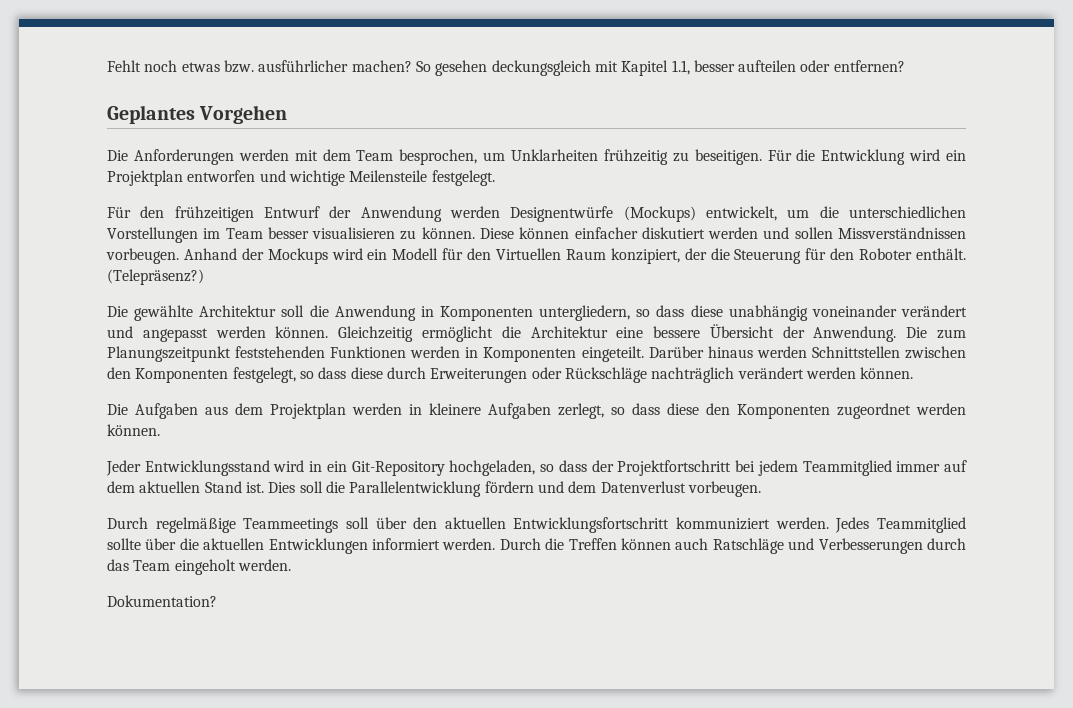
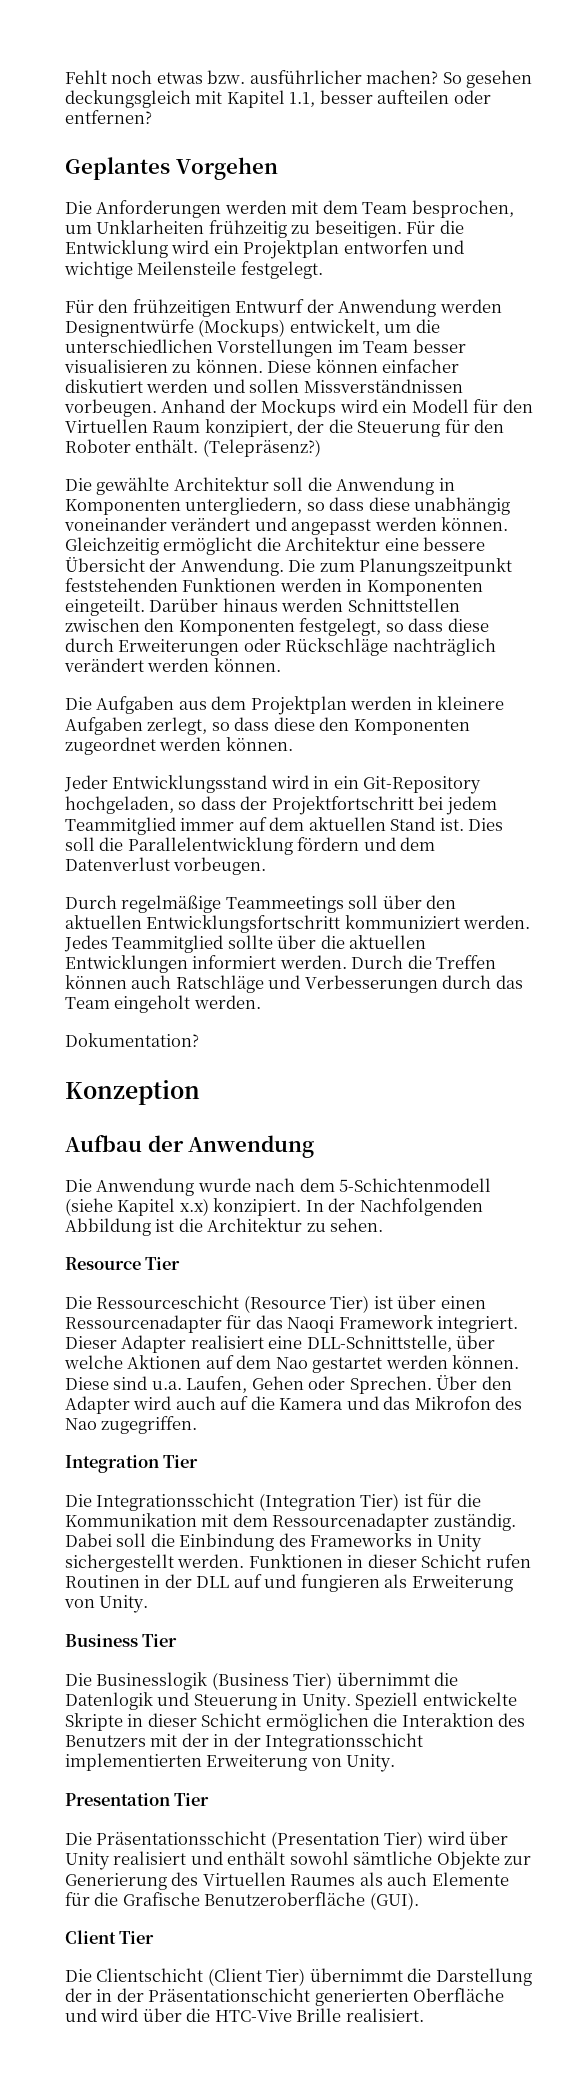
+ Konzeption
+ Aufbau der Anwendung
+ Die Anwendung wurde nach dem 5-Schichtenmodell (siehe Kapitel x.x) konzipiert. In der Nachfolgenden Abbildung ist die Architektur zu sehen.
+ Resource Tier
+ Die Ressourceschicht (Resource Tier) ist über einen Ressourcenadapter für das Naoqi Framework integriert. Dieser Adapter realisiert eine DLL-Schnittstelle, über welche Aktionen auf dem Nao gestartet werden können. Diese sind u.a. Laufen, Gehen oder Sprechen. Über den Adapter wird auch auf die Kamera und das Mikrofon des Nao zugegriffen.
+ Integration Tier
+ Die Integrationsschicht (Integration Tier) ist für die Kommunikation mit dem Ressourcenadapter zuständig. Dabei soll die Einbindung des Frameworks in Unity sichergestellt werden. Funktionen in dieser Schicht rufen Routinen in der DLL auf und fungieren als Erweiterung von Unity.
+ Business Tier
+ Die Businesslogik (Business Tier) übernimmt die Datenlogik und Steuerung in Unity. Speziell entwickelte Skripte in dieser Schicht ermöglichen die Interaktion des Benutzers mit der in der Integrationsschicht implementierten Erweiterung von Unity.
+ Presentation Tier
+ Die Präsentationsschicht (Presentation Tier) wird über Unity realisiert und enthält sowohl sämtliche Objekte zur Generierung des Virtuellen Raumes als auch Elemente für die Grafische Benutzeroberfläche (GUI).
+ Client Tier
+ Die Clientschicht (Client Tier) übernimmt die Darstellung der in der Präsentationschicht generierten Oberfläche und wird über die HTC-Vive Brille realisiert.

